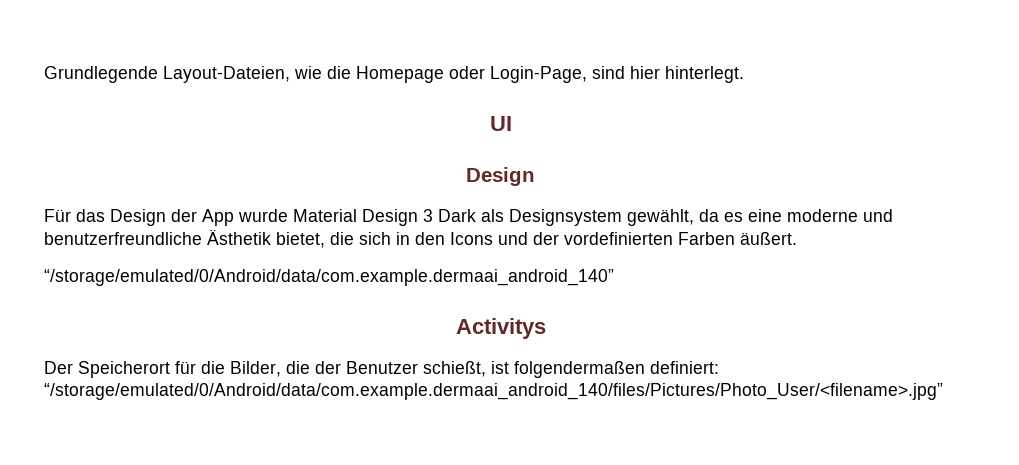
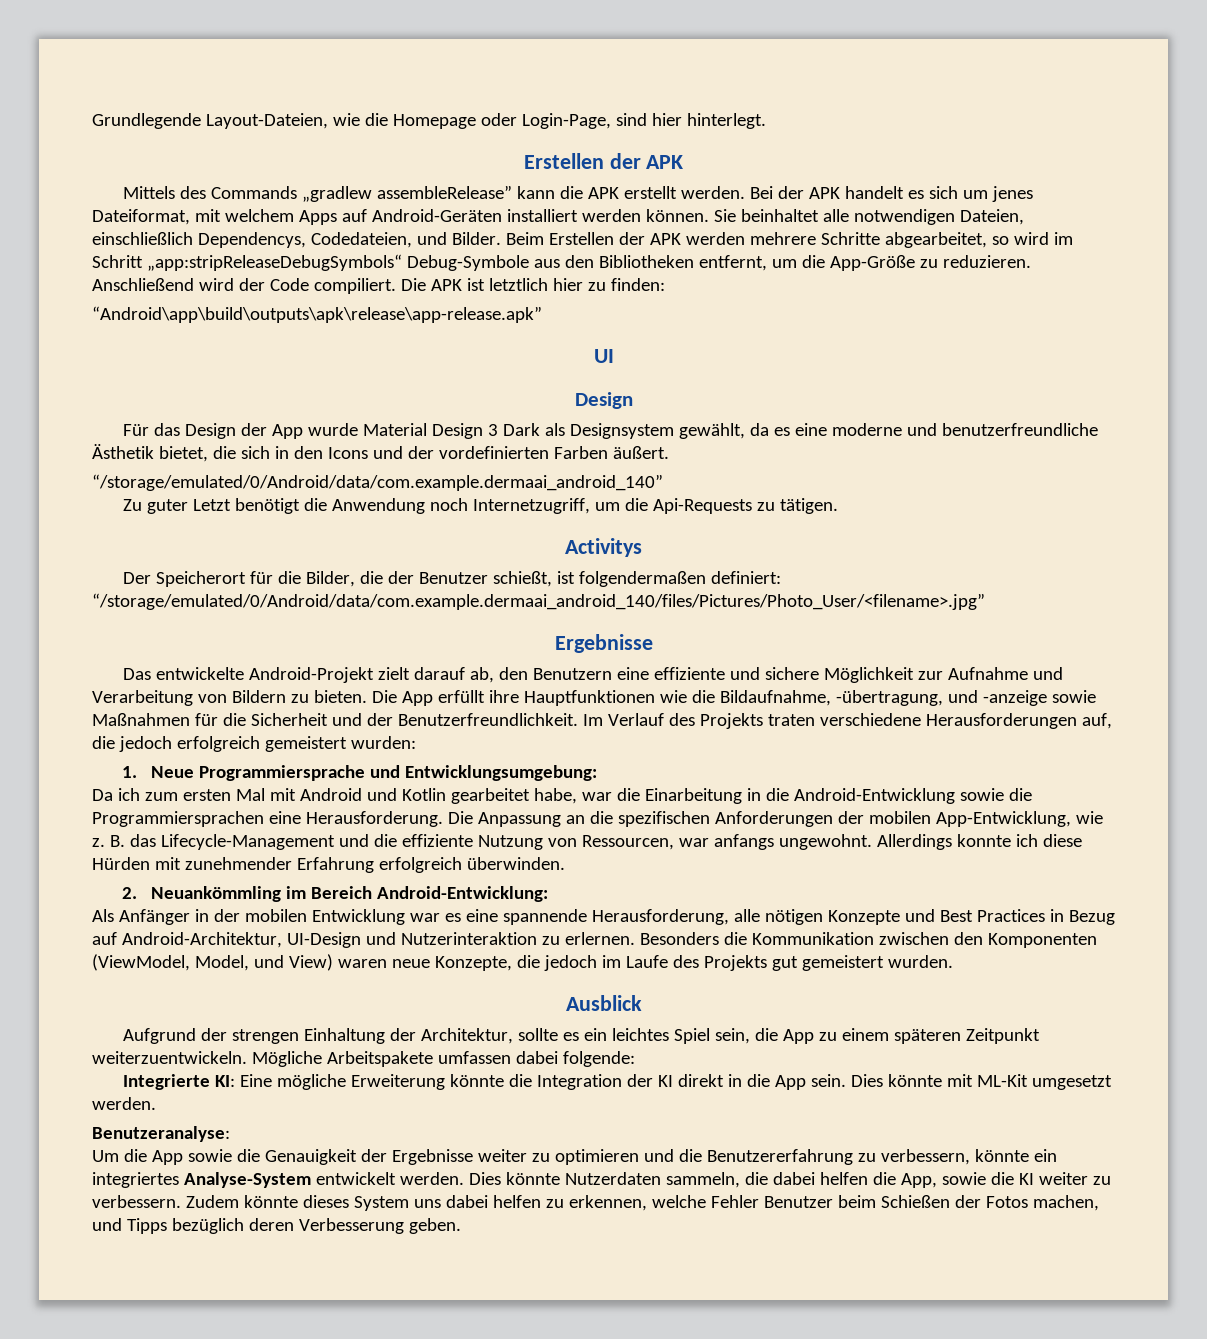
  Grundlegende Layout-Dateien, wie die Homepage oder Login-Page, sind hier hinterlegt.
+ Erstellen der APK
+ Mittels des Commands „gradlew assembleRelease” kann die APK erstellt werden. Bei der APK handelt es sich um jenes Dateiformat, mit welchem Apps auf Android-Geräten installiert werden können. Sie beinhaltet alle notwendigen Dateien, einschließlich Dependencys, Codedateien, und Bilder. Beim Erstellen der APK werden mehrere Schritte abgearbeitet, so wird im Schritt „app:stripReleaseDebugSymbols“ Debug-Symbole aus den Bibliotheken entfernt, um die App-Größe zu reduzieren. Anschließend wird der Code compiliert. Die APK ist letztlich hier zu finden:
+ “Android\app\build\outputs\apk\release\app-release.apk”
+ Zu guter Letzt benötigt die Anwendung noch Internetzugriff, um die Api-Requests zu tätigen.
  Der Speicherort für die Bilder, die der Benutzer schießt, ist folgendermaßen definiert: “/storage/emulated/0/Android/data/com.example.dermaai_android_140/files/Pictures/Photo_User/<filename>.jpg”
+ Ergebnisse
+ Das entwickelte Android-Projekt zielt darauf ab, den Benutzern eine effiziente und sichere Möglichkeit zur Aufnahme und Verarbeitung von Bildern zu bieten. Die App erfüllt ihre Hauptfunktionen wie die Bildaufnahme, -übertragung, und -anzeige sowie Maßnahmen für die Sicherheit und der Benutzerfreundlichkeit. Im Verlauf des Projekts traten verschiedene Herausforderungen auf, die jedoch erfolgreich gemeistert wurden:
+ 1. Neue Programmiersprache und Entwicklungsumgebung:
+ Da ich zum ersten Mal mit Android und Kotlin gearbeitet habe, war die Einarbeitung in die Android-Entwicklung sowie die Programmiersprachen eine Herausforderung. Die Anpassung an die spezifischen Anforderungen der mobilen App-Entwicklung, wie z. B. das Lifecycle-Management und die effiziente Nutzung von Ressourcen, war anfangs ungewohnt. Allerdings konnte ich diese Hürden mit zunehmender Erfahrung erfolgreich überwinden.
+ 2. Neuankömmling im Bereich Android-Entwicklung:
+ Als Anfänger in der mobilen Entwicklung war es eine spannende Herausforderung, alle nötigen Konzepte und Best Practices in Bezug auf Android-Architektur, UI-Design und Nutzerinteraktion zu erlernen. Besonders die Kommunikation zwischen den Komponenten (ViewModel, Model, und View) waren neue Konzepte, die jedoch im Laufe des Projekts gut gemeistert wurden.
+ Ausblick
+ Aufgrund der strengen Einhaltung der Architektur, sollte es ein leichtes Spiel sein, die App zu einem späteren Zeitpunkt weiterzuentwickeln. Mögliche Arbeitspakete umfassen dabei folgende:
+ Integrierte KI: Eine mögliche Erweiterung könnte die Integration der KI direkt in die App sein. Dies könnte mit ML-Kit umgesetzt werden.
+ Benutzeranalyse:
+ Um die App sowie die Genauigkeit der Ergebnisse weiter zu optimieren und die Benutzererfahrung zu verbessern, könnte ein integriertes Analyse-System entwickelt werden. Dies könnte Nutzerdaten sammeln, die dabei helfen die App, sowie die KI weiter zu verbessern. Zudem könnte dieses System uns dabei helfen zu erkennen, welche Fehler Benutzer beim Schießen der Fotos machen, und Tipps bezüglich deren Verbesserung geben.

